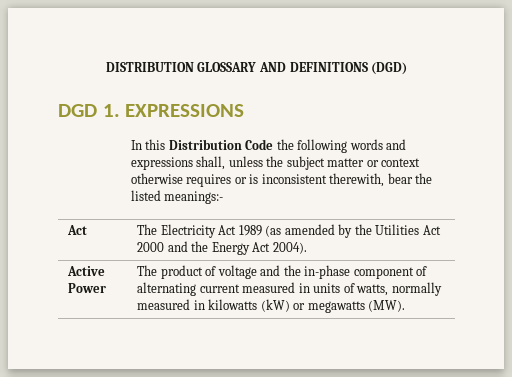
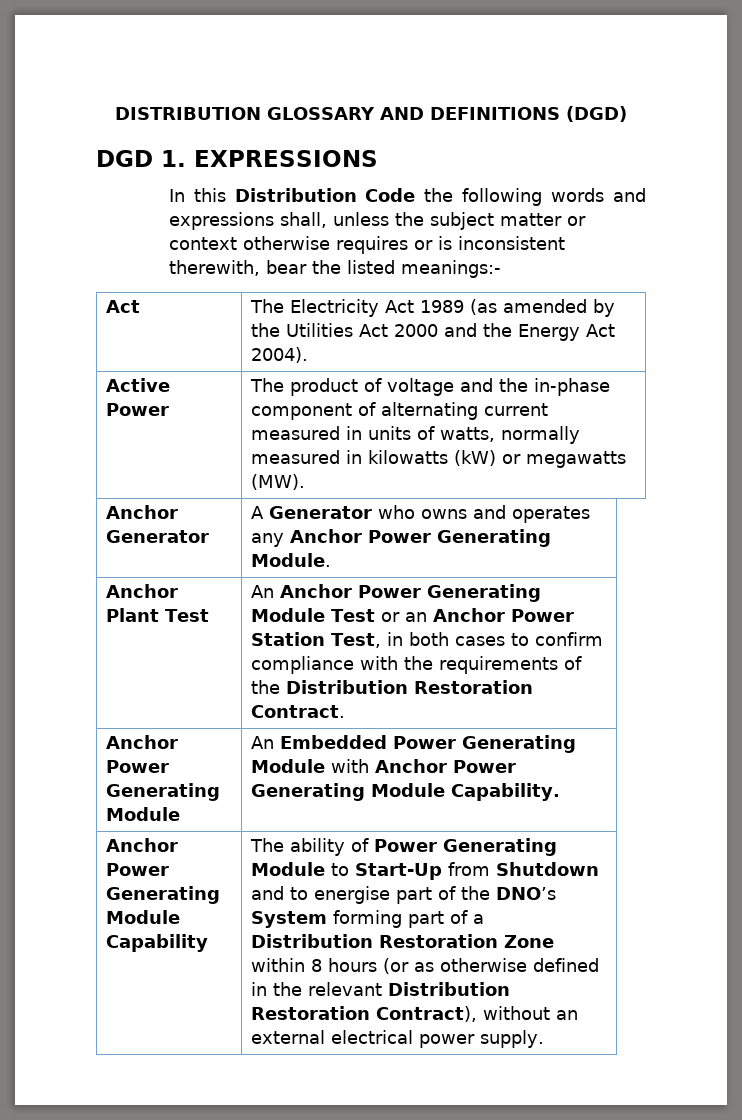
+ Anchor Generator | A Generator who owns and operates any Anchor Power Generating Module.
+ Anchor Plant Test | An Anchor Power Generating Module Test or an Anchor Power Station Test, in both cases to confirm compliance with the requirements of the Distribution Restoration Contract.
+ Anchor Power Generating Module | An Embedded Power Generating Module with Anchor Power Generating Module Capability.
+ Anchor Power Generating Module Capability | The ability of Power Generating Module to Start-Up from Shutdown and to energise part of the DNO’s System forming part of a Distribution Restoration Zone within 8 hours (or as otherwise defined in the relevant Distribution Restoration Contract), without an external electrical power supply.

